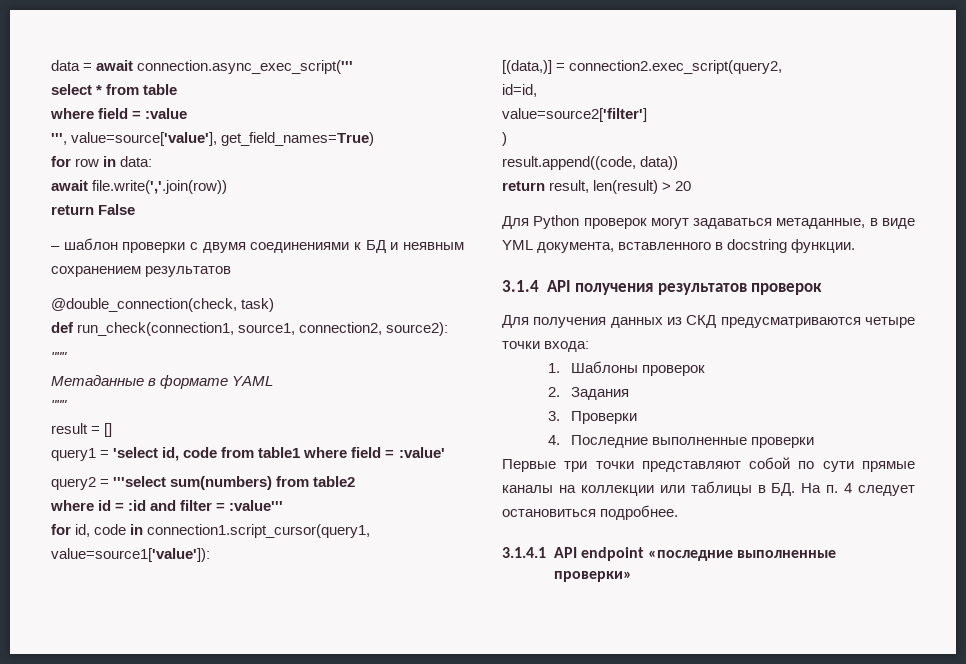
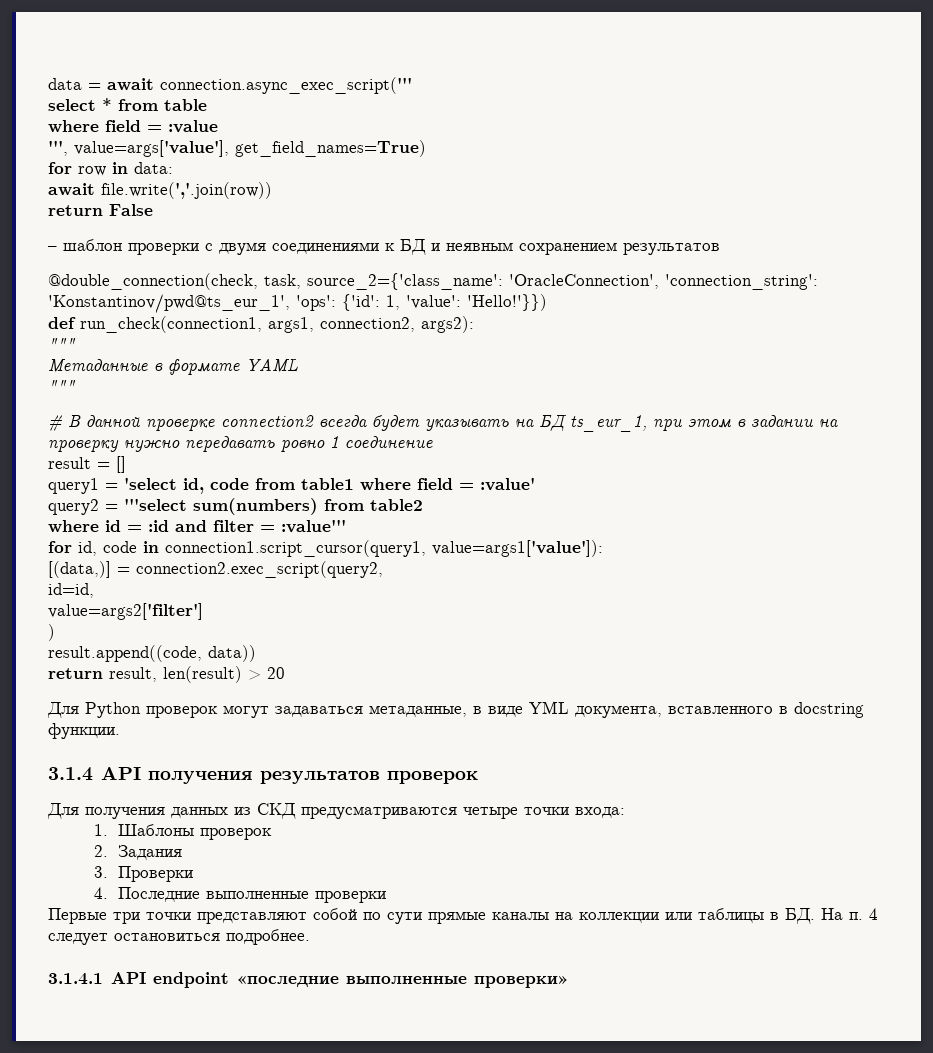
- ''', value=source['value'], get_field_names=True)
+ ''', value=args['value'], get_field_names=True)
- @double_connection(check, task)
+ @double_connection(check, task, source_2={'class_name': 'OracleConnection', 'connection_string': 'Konstantinov/pwd@ts_eur_1', 'ops': {'id': 1, 'value': 'Hello!'}})
- def run_check(connection1, source1, connection2, source2):
+ def run_check(connection1, args1, connection2, args2):
+ # В данной проверке connection2 всегда будет указывать на БД ts_eur_1, при этом в задании на проверку нужно передавать ровно 1 соединение
- for id, code in connection1.script_cursor(query1, value=source1['value']):
+ for id, code in connection1.script_cursor(query1, value=args1['value']):
- value=source2['filter']
+ value=args2['filter']

